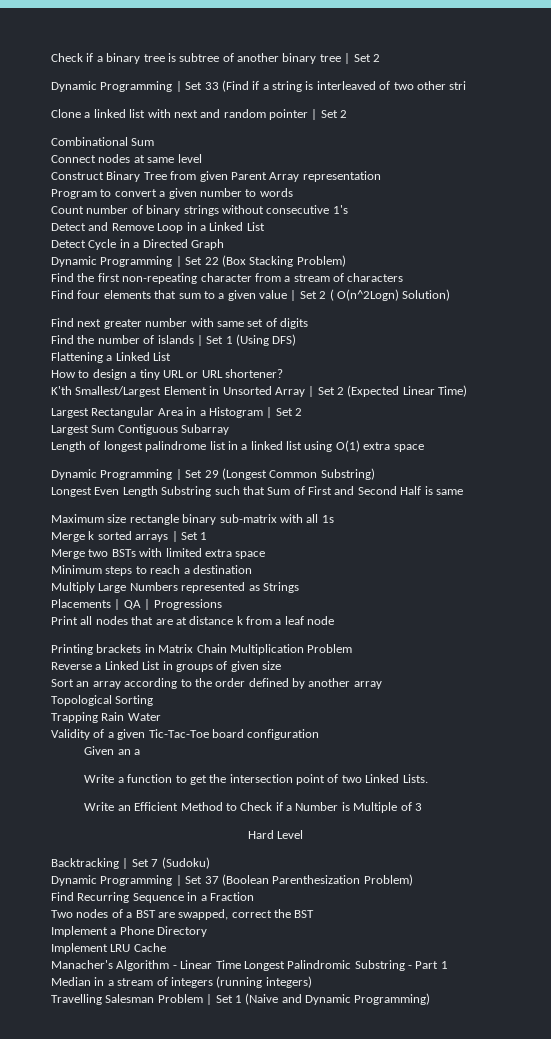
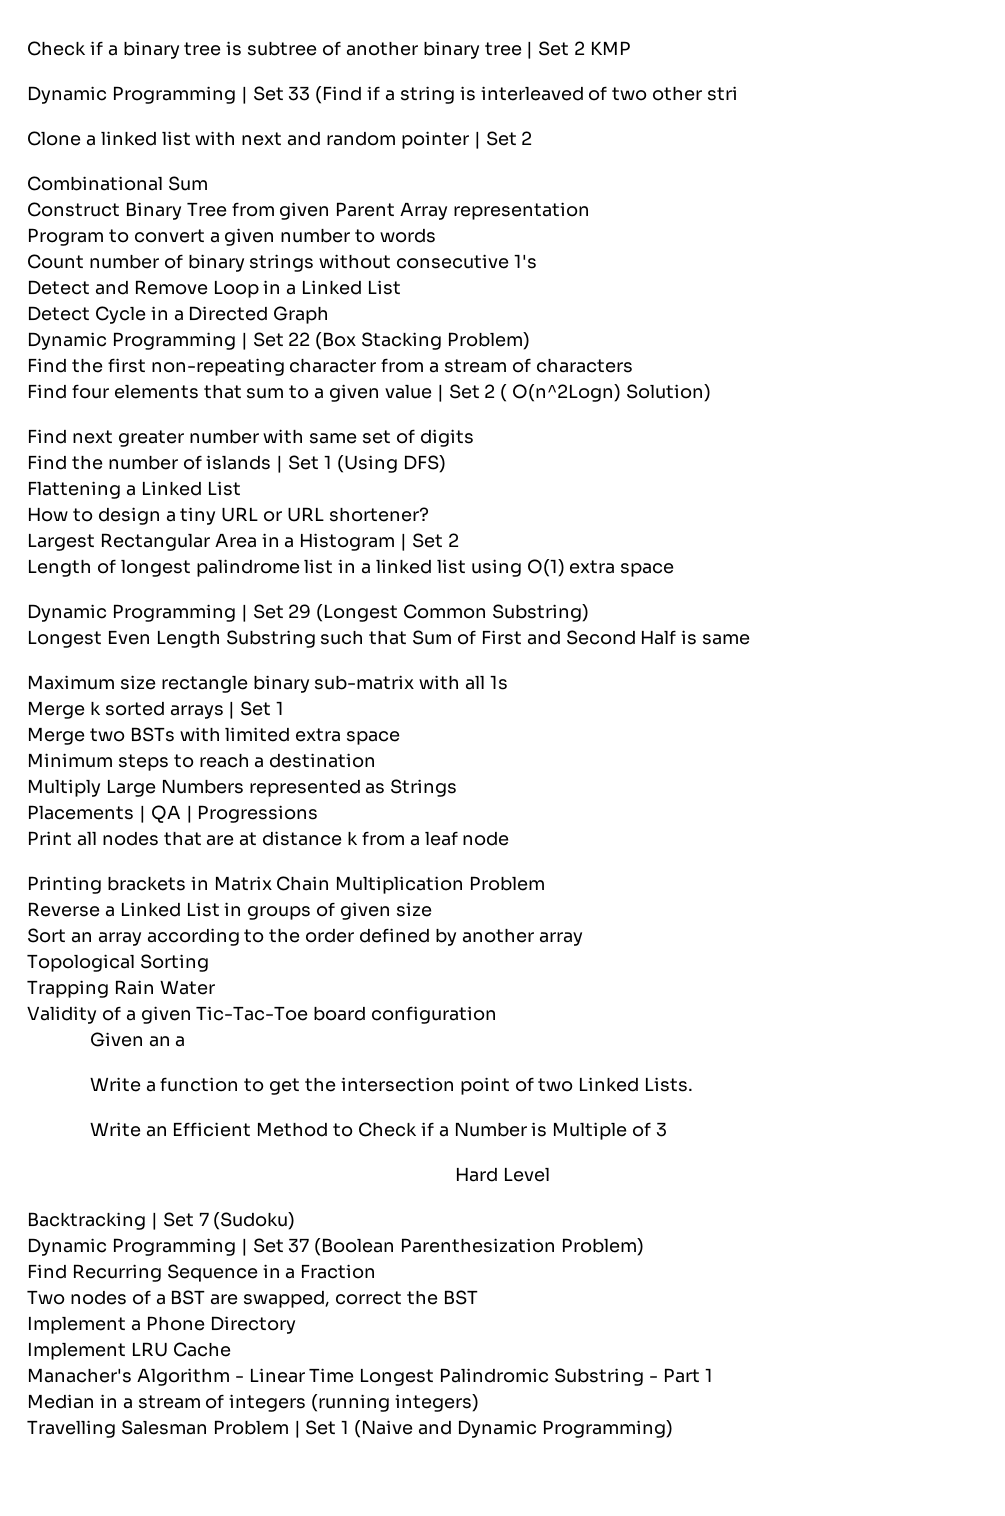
- Check if a binary tree is subtree of another binary tree | Set 2
+ Check if a binary tree is subtree of another binary tree | Set 2 KMP
- Connect nodes at same level
- K'th Smallest/Largest Element in Unsorted Array | Set 2 (Expected Linear Time)
- Largest Sum Contiguous Subarray

